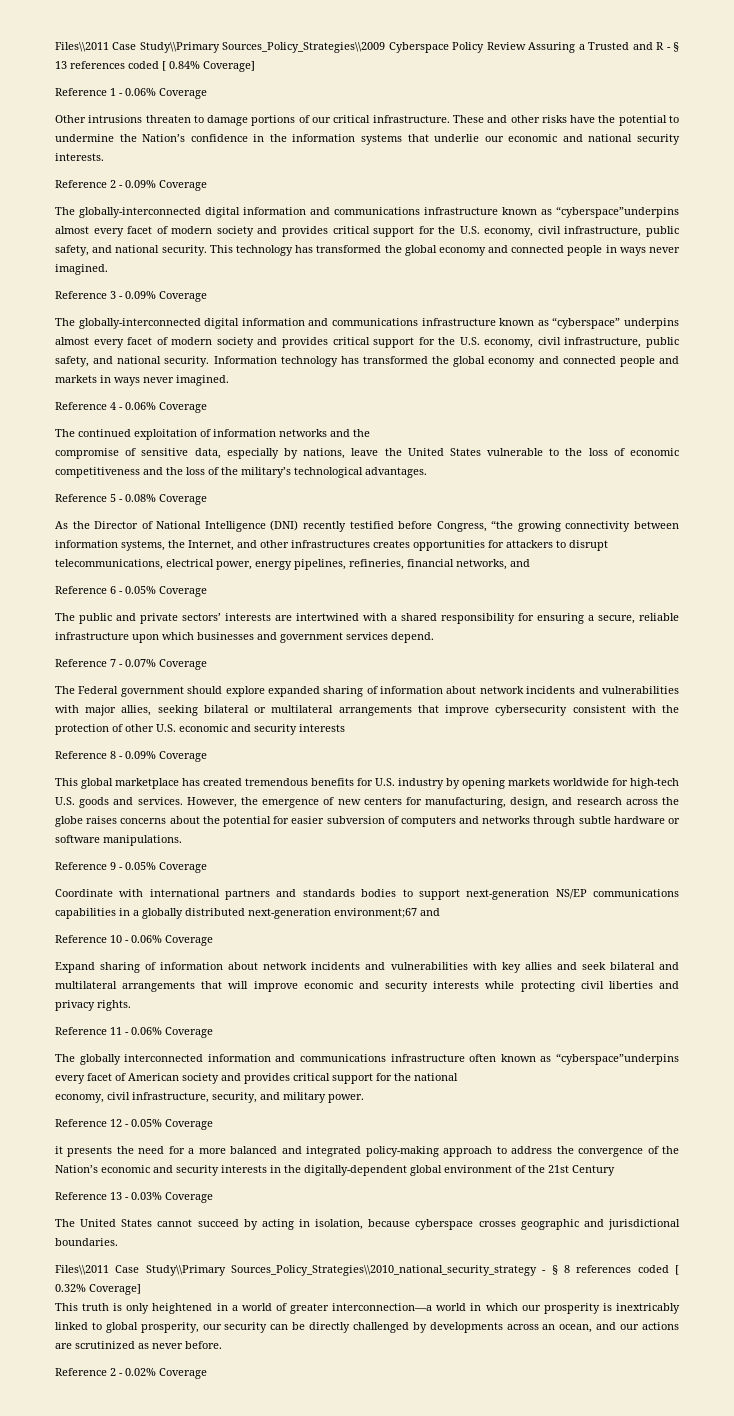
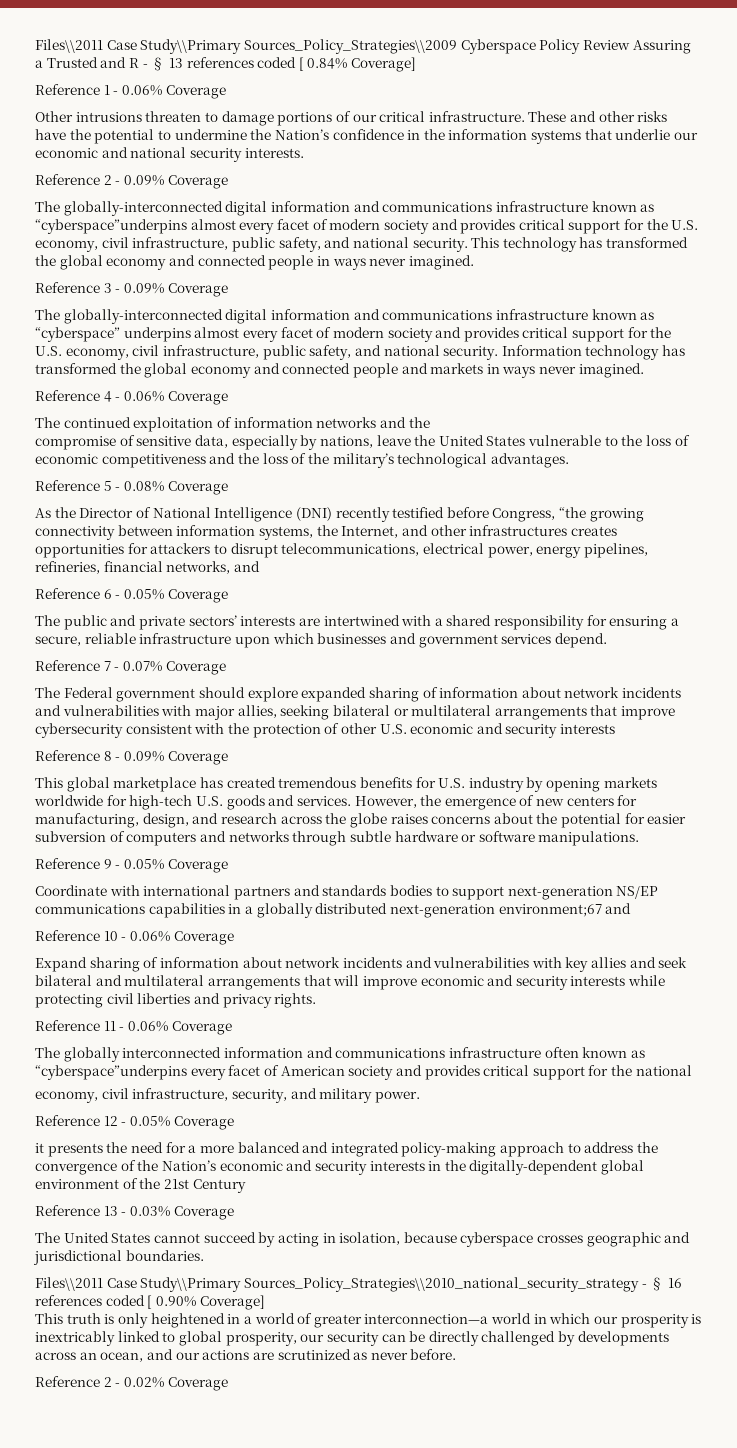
- Files\\2011 Case Study\\Primary Sources_Policy_Strategies\\2010_national_security_strategy - § 8 references coded [ 0.32% Coverage]
+ Files\\2011 Case Study\\Primary Sources_Policy_Strategies\\2010_national_security_strategy - § 16 references coded [ 0.90% Coverage]

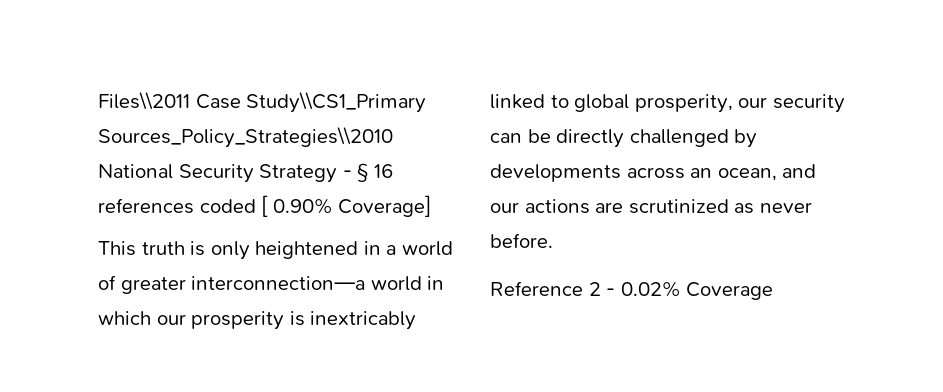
- Files\\2011 Case Study\\Primary Sources_Policy_Strategies\\2009 Cyberspace Policy Review Assuring a Trusted and R - § 13 references coded [ 0.84% Coverage]
- Reference 1 - 0.06% Coverage
- Other intrusions threaten to damage portions of our critical infrastructure. These and other risks have the potential to undermine the Nation’s confidence in the information systems that underlie our economic and national security interests.
- Reference 2 - 0.09% Coverage
- The globally-interconnected digital information and communications infrastructure known as “cyberspace”underpins almost every facet of modern society and provides critical support for the U.S. economy, civil infrastructure, public safety, and national security. This technology has transformed the global economy and connected people in ways never imagined.
- Reference 3 - 0.09% Coverage
- The globally-interconnected digital information and communications infrastructure known as “cyberspace” underpins almost every facet of modern society and provides critical support for the U.S. economy, civil infrastructure, public safety, and national security. Information technology has transformed the global economy and connected people and markets in ways never imagined.
- Reference 4 - 0.06% Coverage
- The continued exploitation of information networks and the
- compromise of sensitive data, especially by nations, leave the United States vulnerable to the loss of economic competitiveness and the loss of the military’s technological advantages.
- Reference 5 - 0.08% Coverage
- As the Director of National Intelligence (DNI) recently testified before Congress, “the growing connectivity between information systems, the Internet, and other infrastructures creates opportunities for attackers to disrupt telecommunications, electrical power, energy pipelines, refineries, financial networks, and
- Reference 6 - 0.05% Coverage
- The public and private sectors’ interests are intertwined with a shared responsibility for ensuring a secure, reliable infrastructure upon which businesses and government services depend.
- Reference 7 - 0.07% Coverage
- The Federal government should explore expanded sharing of information about network incidents and vulnerabilities with major allies, seeking bilateral or multilateral arrangements that improve cybersecurity consistent with the protection of other U.S. economic and security interests
- Reference 8 - 0.09% Coverage
- This global marketplace has created tremendous benefits for U.S. industry by opening markets worldwide for high-tech U.S. goods and services. However, the emergence of new centers for manufacturing, design, and research across the globe raises concerns about the potential for easier subversion of computers and networks through subtle hardware or software manipulations.
- Reference 9 - 0.05% Coverage
- Coordinate with international partners and standards bodies to support next-generation NS/EP communications capabilities in a globally distributed next-generation environment;67 and
- Reference 10 - 0.06% Coverage
- Expand sharing of information about network incidents and vulnerabilities with key allies and seek bilateral and multilateral arrangements that will improve economic and security interests while protecting civil liberties and privacy rights.
- Reference 11 - 0.06% Coverage
- The globally interconnected information and communications infrastructure often known as “cyberspace”underpins every facet of American society and provides critical support for the national
- economy, civil infrastructure, security, and military power.
- Reference 12 - 0.05% Coverage
- it presents the need for a more balanced and integrated policy-making approach to address the convergence of the Nation’s economic and security interests in the digitally-dependent global environment of the 21st Century
- Reference 13 - 0.03% Coverage
- The United States cannot succeed by acting in isolation, because cyberspace crosses geographic and jurisdictional boundaries.
- Files\\2011 Case Study\\Primary Sources_Policy_Strategies\\2010_national_security_strategy - § 16 references coded [ 0.90% Coverage]
+ Files\\2011 Case Study\\CS1_Primary Sources_Policy_Strategies\\2010 National Security Strategy - § 16 references coded [ 0.90% Coverage]

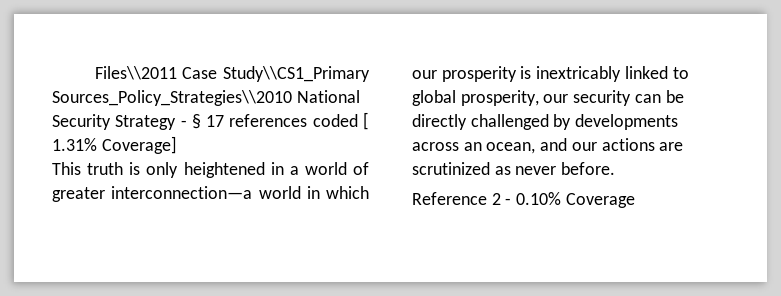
- Files\\2011 Case Study\\CS1_Primary Sources_Policy_Strategies\\2010 National Security Strategy - § 16 references coded [ 0.90% Coverage]
+ Files\\2011 Case Study\\CS1_Primary Sources_Policy_Strategies\\2010 National Security Strategy - § 17 references coded [ 1.31% Coverage]
- Reference 2 - 0.02% Coverage
+ Reference 2 - 0.10% Coverage

